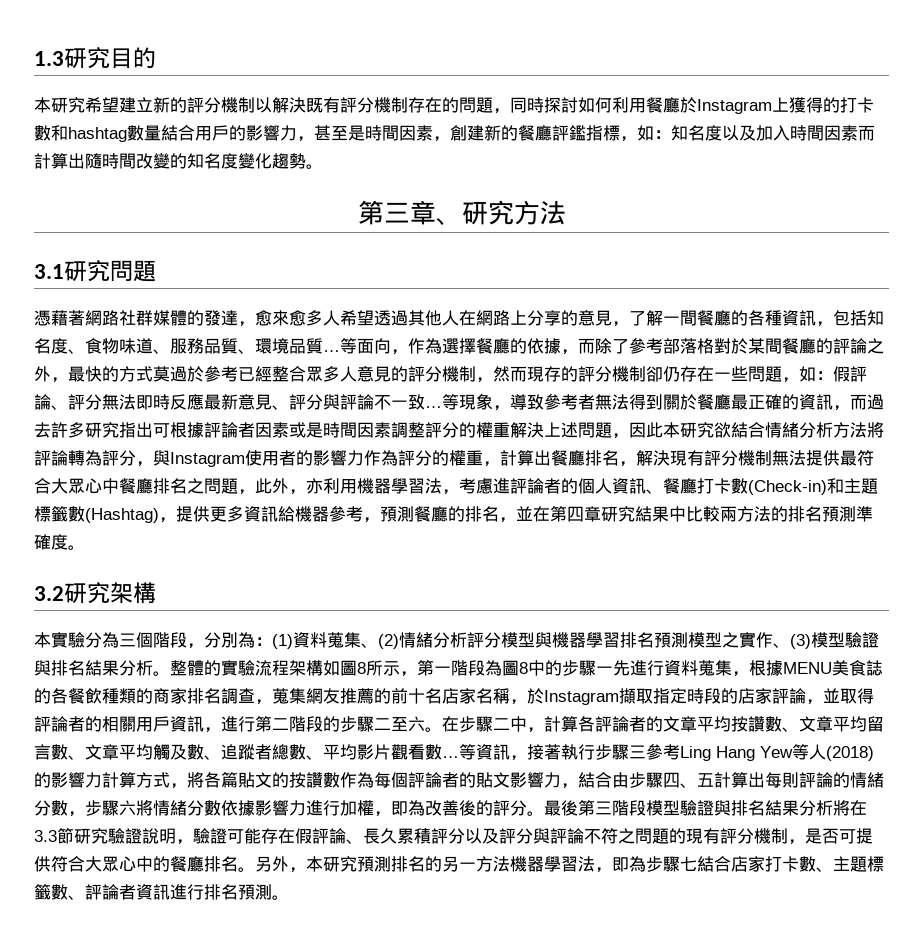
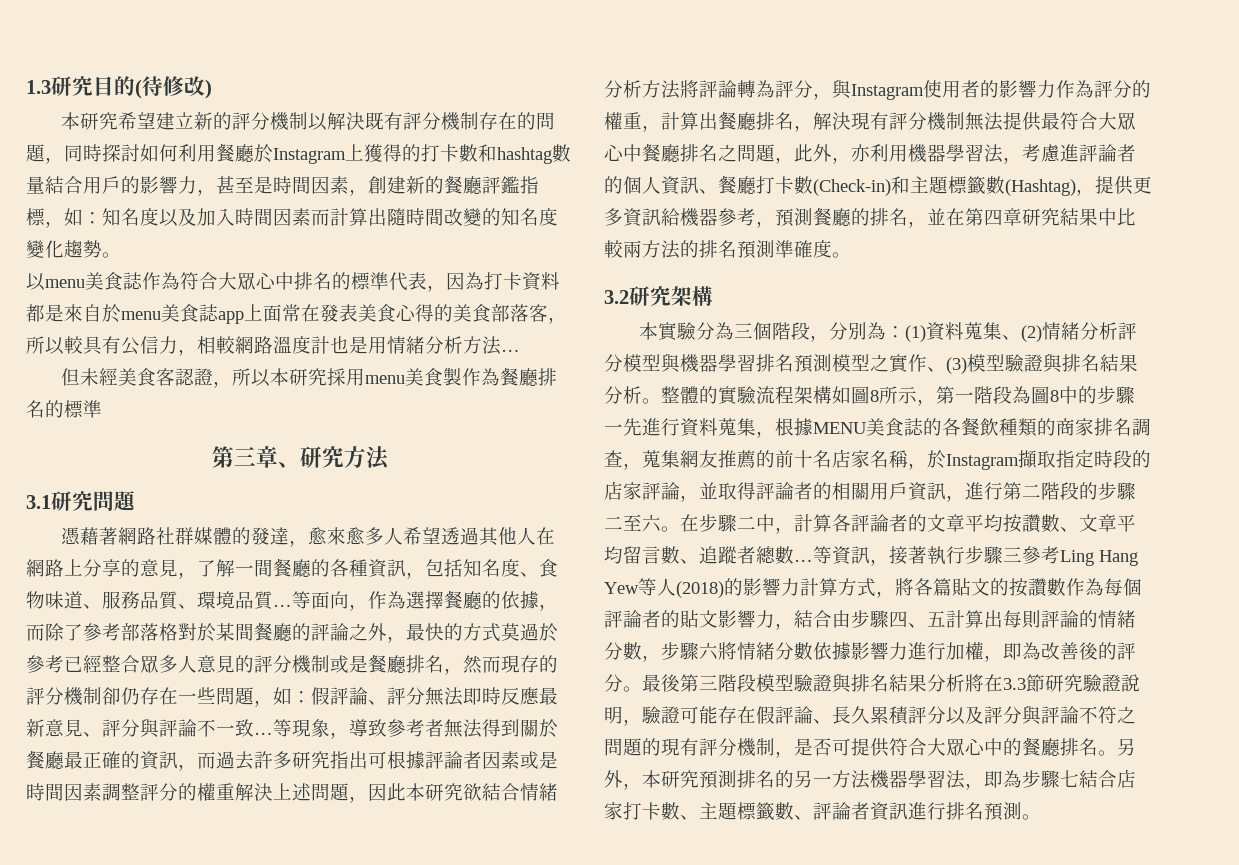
- 1.3研究目的
+ 1.3研究目的(待修改)
+ 以menu美食誌作為符合大眾心中排名的標準代表，因為打卡資料都是來自於menu美食誌app上面常在發表美食心得的美食部落客，所以較具有公信力，相較網路溫度計也是用情緒分析方法…
+ 但未經美食客認證，所以本研究採用menu美食製作為餐廳排名的標準
- 等面向，作為選擇餐廳的依據，而除了參考部落格對於某間餐廳的評論之外，最快的方式莫過於參考已經整合眾多人意見的評分機制，然而現存的評分機制卻仍存在一些問題，如：假評論、評分無法即時反應最新意見、評分與評論不一致…
+ 等面向，作為選擇餐廳的依據，而除了參考部落格對於某間餐廳的評論之外，最快的方式莫過於參考已經整合眾多人意見的評分機制或是餐廳排名，然而現存的評分機制卻仍存在一些問題，如：假評論、評分無法即時反應最新意見、評分與評論不一致…
- 在步驟二中，計算各評論者的文章平均按讚數、文章平均留言數、文章平均觸及數、追蹤者總數、平均影片觀看數…
+ 在步驟二中，計算各評論者的文章平均按讚數、文章平均留言數、追蹤者總數…

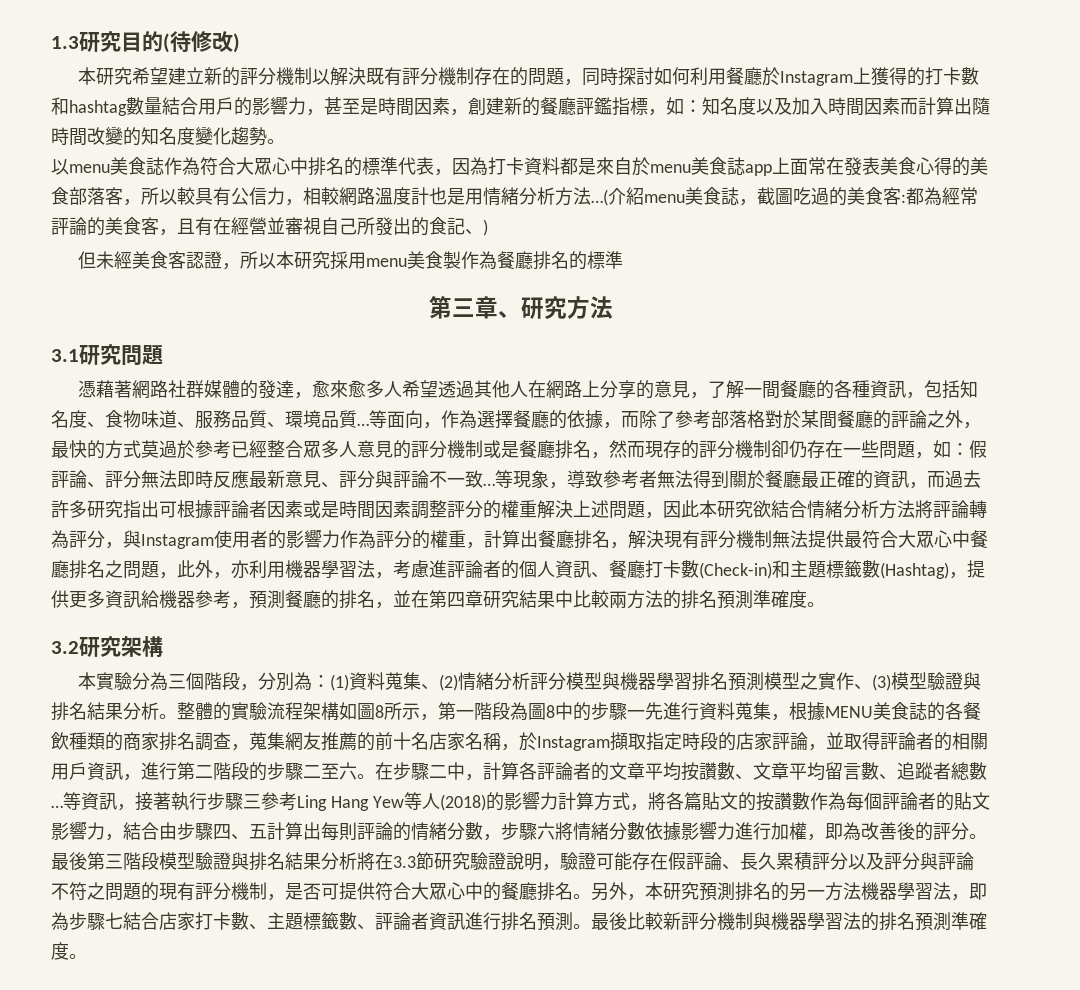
- 以menu美食誌作為符合大眾心中排名的標準代表，因為打卡資料都是來自於menu美食誌app上面常在發表美食心得的美食部落客，所以較具有公信力，相較網路溫度計也是用情緒分析方法…
+ 以menu美食誌作為符合大眾心中排名的標準代表，因為打卡資料都是來自於menu美食誌app上面常在發表美食心得的美食部落客，所以較具有公信力，相較網路溫度計也是用情緒分析方法…(介紹menu美食誌，截圖吃過的美食客:都為經常評論的美食客，且有在經營並審視自己所發出的食記、)
+ 最後比較新評分機制與機器學習法的排名預測準確度。

